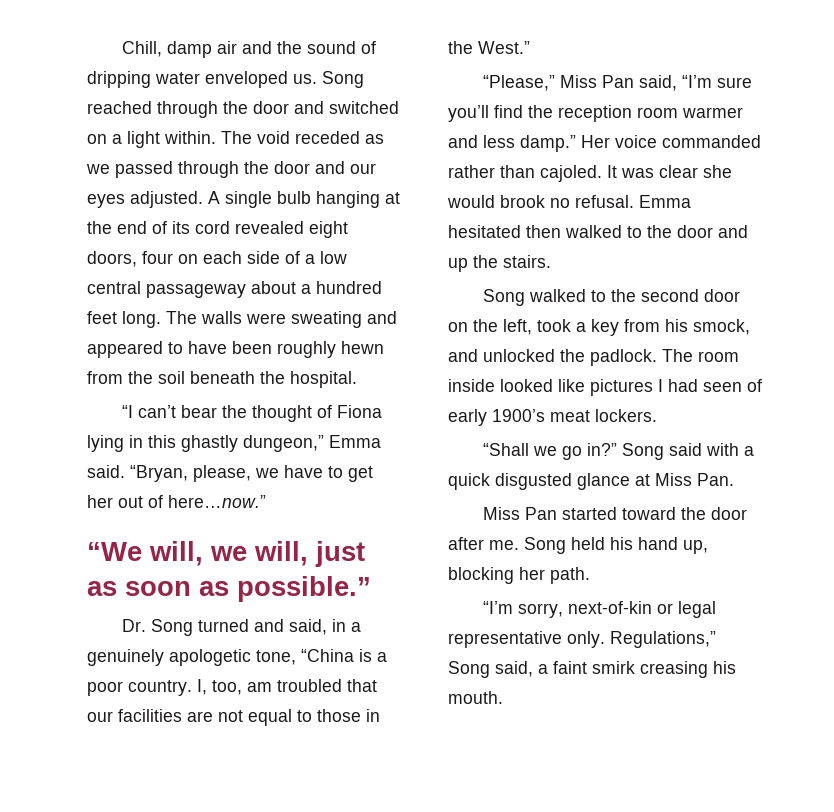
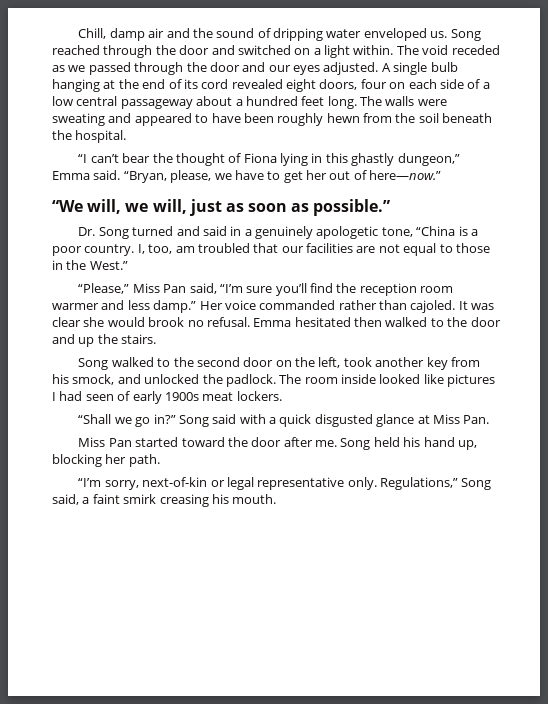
- “Bryan, please, we have to get her out of here…now.”
+ “Bryan, please, we have to get her out of here—now.”
- Dr. Song turned and said, in a genuinely apologetic tone, “China is a poor country.
+ Dr. Song turned and said in a genuinely apologetic tone, “China is a poor country.
- Song walked to the second door on the left, took a key from his smock, and unlocked the padlock.
+ Song walked to the second door on the left, took another key from his smock, and unlocked the padlock.
- The room inside looked like pictures I had seen of early 1900’s meat lockers.
+ The room inside looked like pictures I had seen of early 1900s meat lockers.

